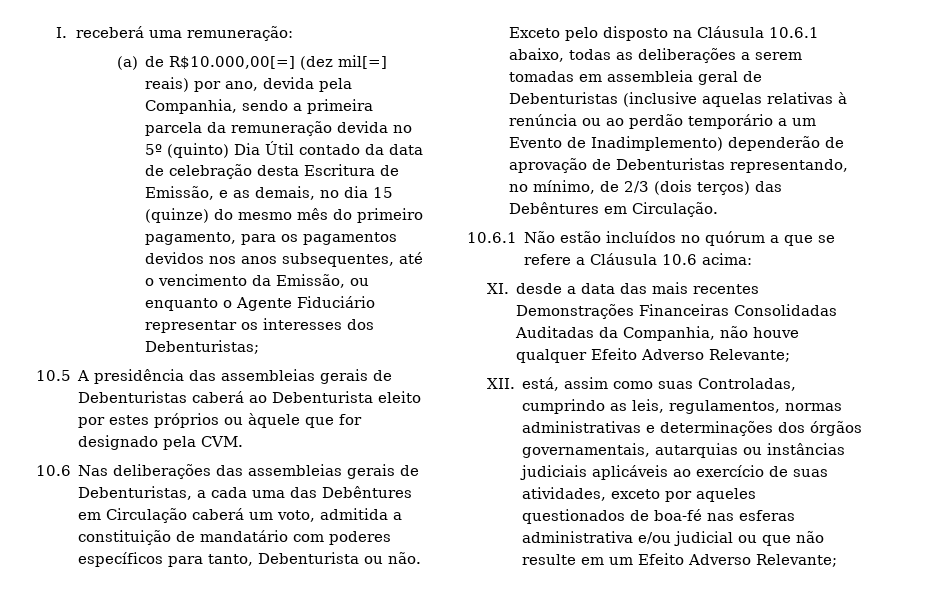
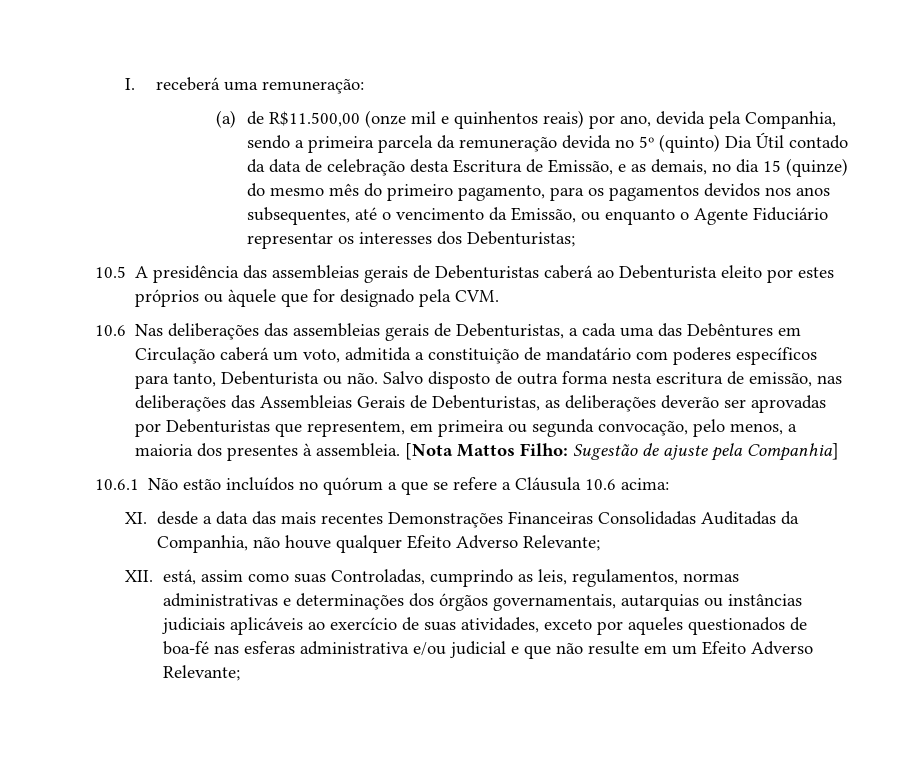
- (a) de R$10.000,00[=] (dez mil[=] reais) por ano, devida pela Companhia, sendo a primeira parcela da remuneração devida no 5º (quinto) Dia Útil contado da data de celebração desta Escritura de Emissão, e as demais, no dia 15 (quinze) do mesmo mês do primeiro pagamento, para os pagamentos devidos nos anos subsequentes, até o vencimento da Emissão, ou enquanto o Agente Fiduciário representar os interesses dos Debenturistas;
+ (a) de R$11.500,00 (onze mil e quinhentos reais) por ano, devida pela Companhia, sendo a primeira parcela da remuneração devida no 5º (quinto) Dia Útil contado da data de celebração desta Escritura de Emissão, e as demais, no dia 15 (quinze) do mesmo mês do primeiro pagamento, para os pagamentos devidos nos anos subsequentes, até o vencimento da Emissão, ou enquanto o Agente Fiduciário representar os interesses dos Debenturistas;
- Exceto pelo disposto na Cláusula 10.6.1 abaixo, todas as deliberações a serem tomadas em assembleia geral de Debenturistas (inclusive aquelas relativas à renúncia ou ao perdão temporário a um Evento de Inadimplemento) dependerão de aprovação de Debenturistas representando, no mínimo, de 2/3 (dois terços) das Debêntures em Circulação.
+ Salvo disposto de outra forma nesta escritura de emissão, nas deliberações das Assembleias Gerais de Debenturistas, as deliberações deverão ser aprovadas por Debenturistas que representem, em primeira ou segunda convocação, pelo menos, a maioria dos presentes à assembleia. [Nota Mattos Filho: Sugestão de ajuste pela Companhia]
- XII. está, assim como suas Controladas, cumprindo as leis, regulamentos, normas administrativas e determinações dos órgãos governamentais, autarquias ou instâncias judiciais aplicáveis ao exercício de suas atividades, exceto por aqueles questionados de boa-fé nas esferas administrativa e/ou judicial ou que não resulte em um Efeito Adverso Relevante;
+ XII. está, assim como suas Controladas, cumprindo as leis, regulamentos, normas administrativas e determinações dos órgãos governamentais, autarquias ou instâncias judiciais aplicáveis ao exercício de suas atividades, exceto por aqueles questionados de boa-fé nas esferas administrativa e/ou judicial e que não resulte em um Efeito Adverso Relevante;

